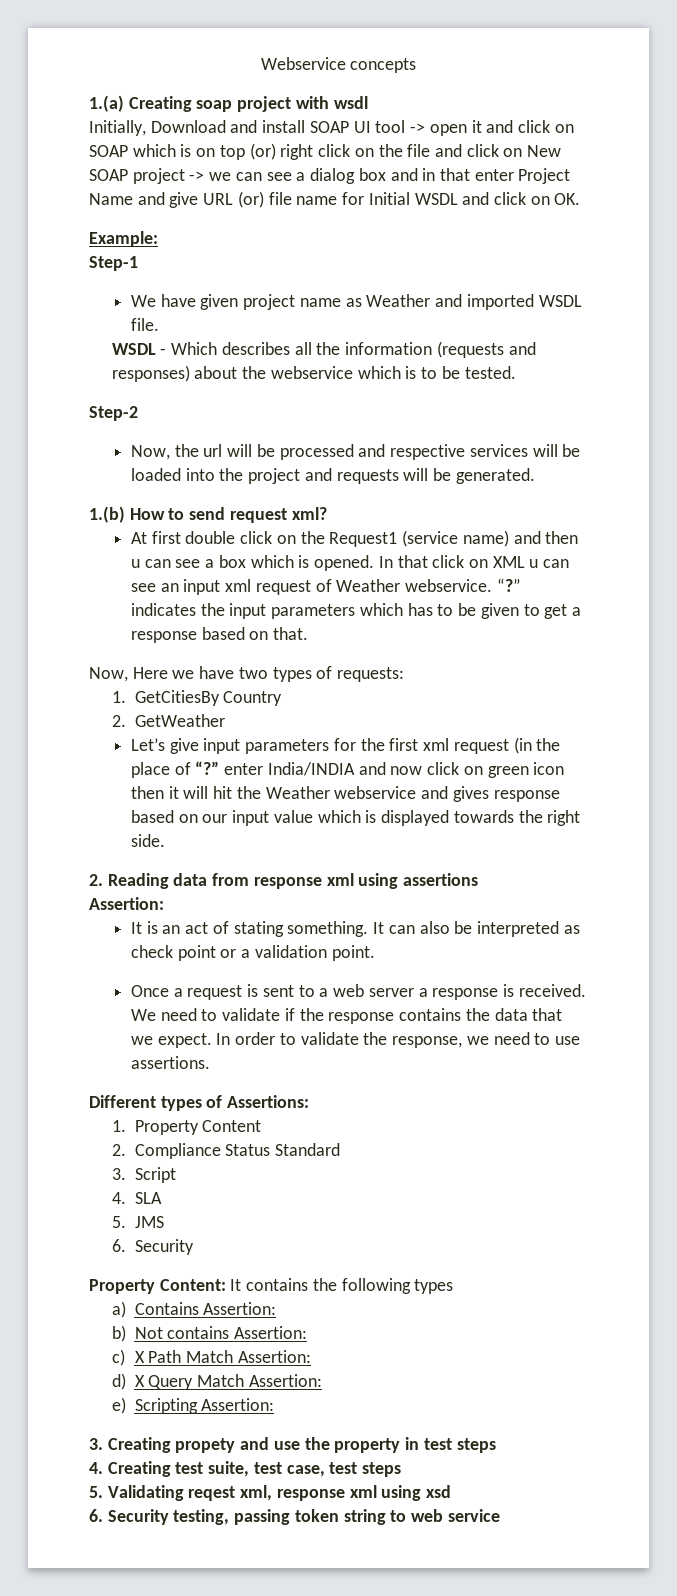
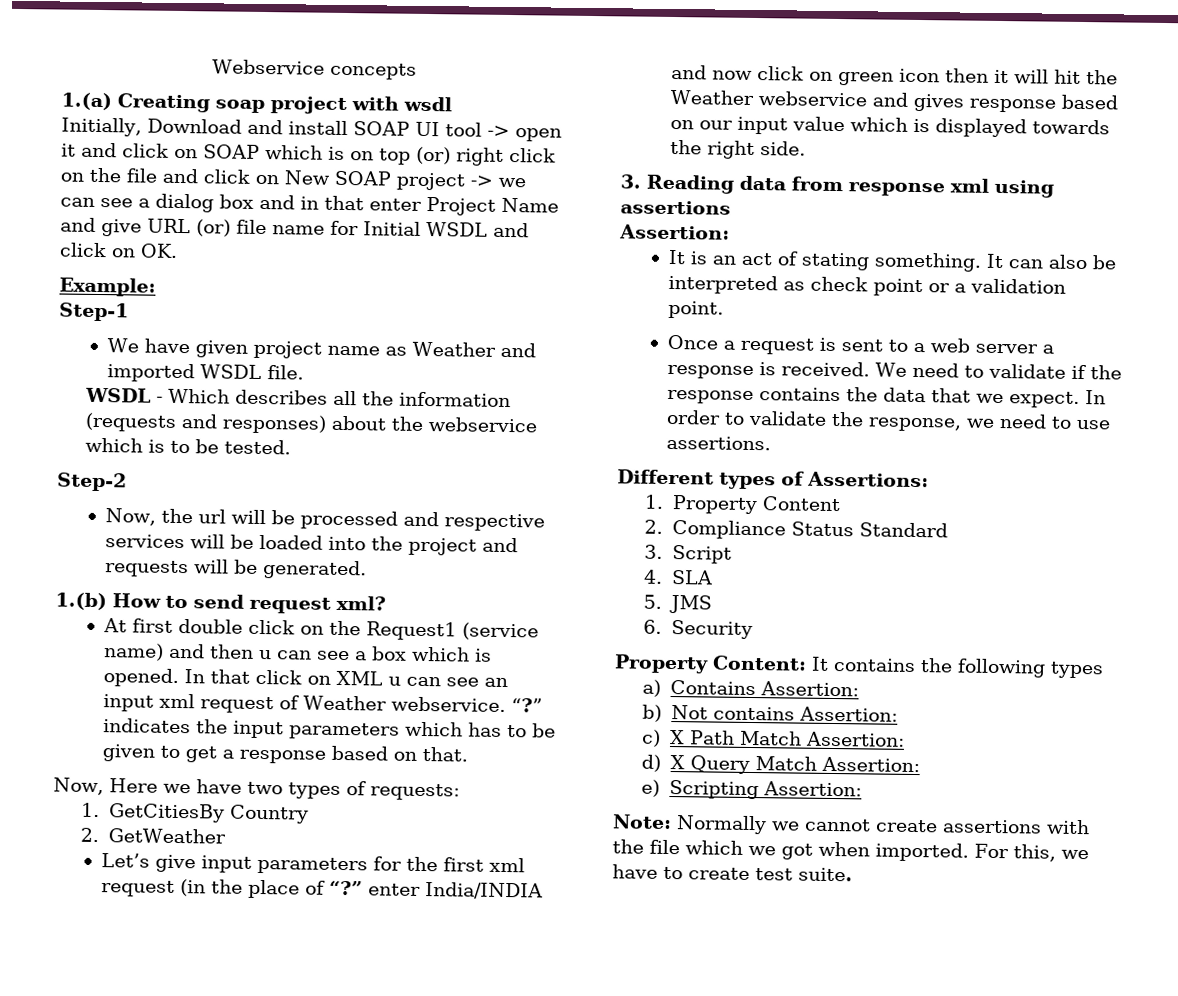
- 2. Reading data from response xml using assertions
+ 3. Reading data from response xml using assertions
- 3. Creating propety and use the property in test steps
- 4. Creating test suite, test case, test steps
- 5. Validating reqest xml, response xml using xsd
- 6. Security testing, passing token string to web service
+ Note: Normally we cannot create assertions with the file which we got when imported. For this, we have to create test suite.

